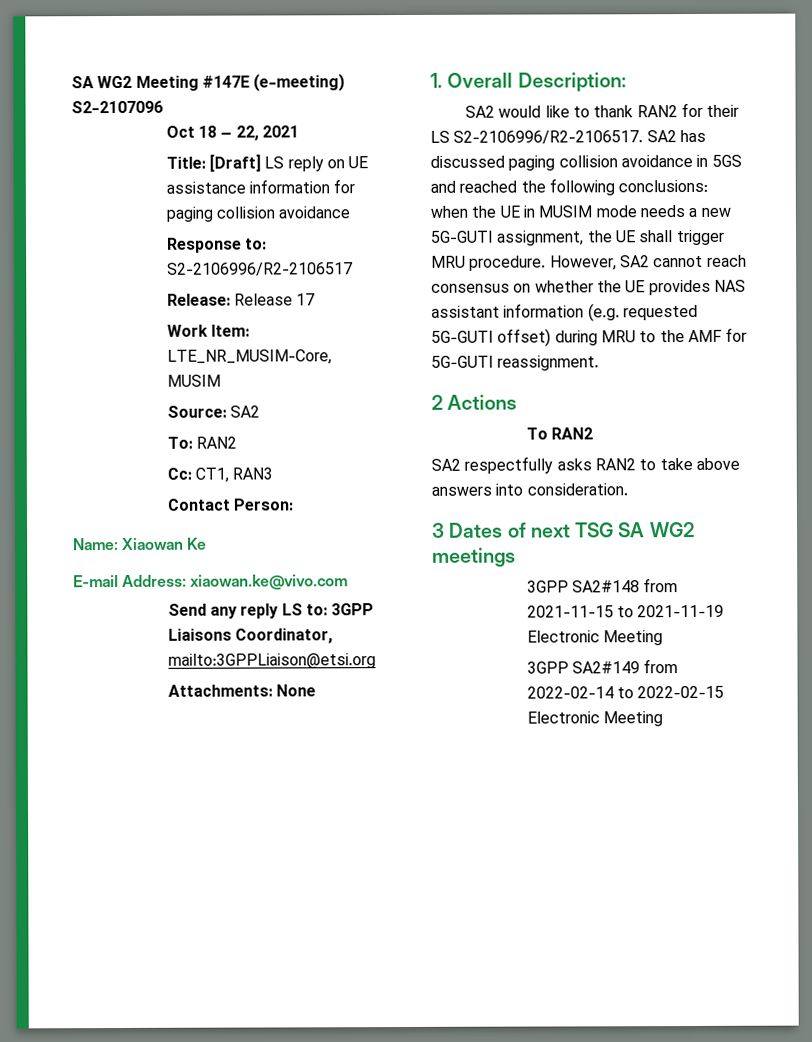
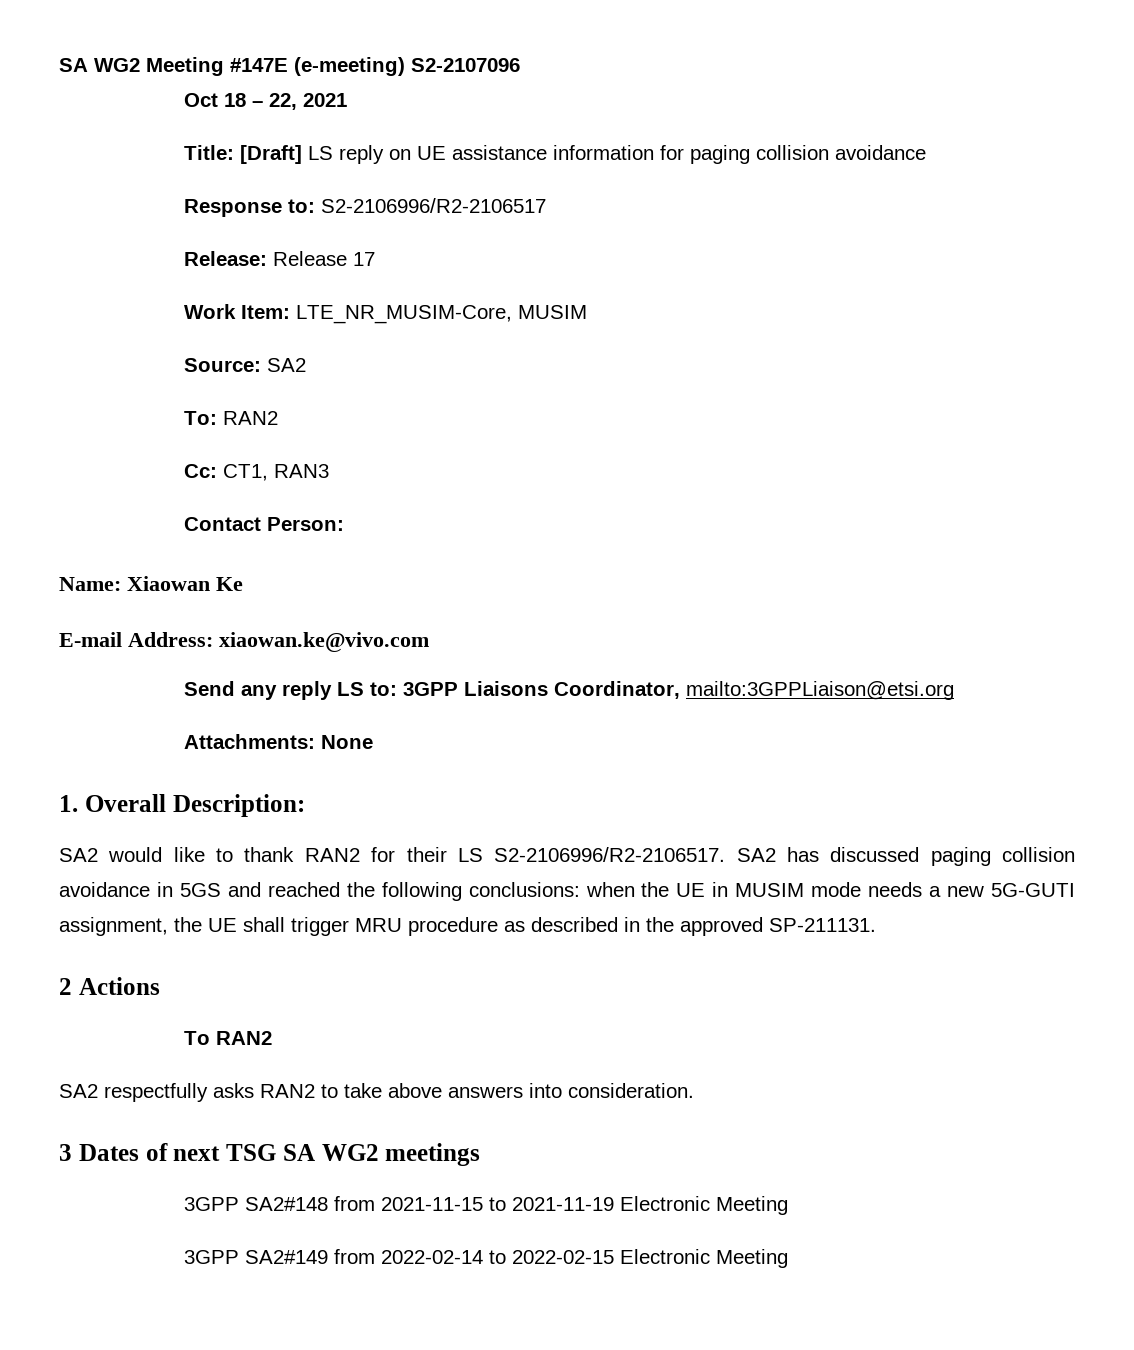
- SA2 has discussed paging collision avoidance in 5GS and reached the following conclusions: when the UE in MUSIM mode needs a new 5G-GUTI assignment, the UE shall trigger MRU procedure. However, SA2 cannot reach consensus on whether the UE provides NAS assistant information (e.g. requested 5G-GUTI offset) during MRU to the AMF for 5G-GUTI reassignment.
+ SA2 has discussed paging collision avoidance in 5GS and reached the following conclusions: when the UE in MUSIM mode needs a new 5G-GUTI assignment, the UE shall trigger MRU procedure as described in the approved SP-211131.

